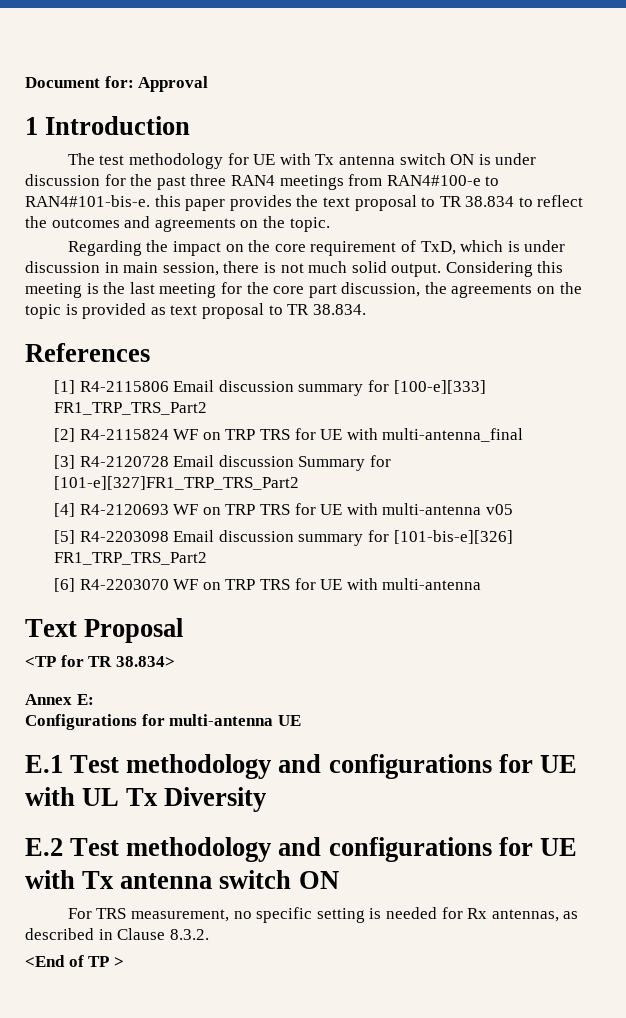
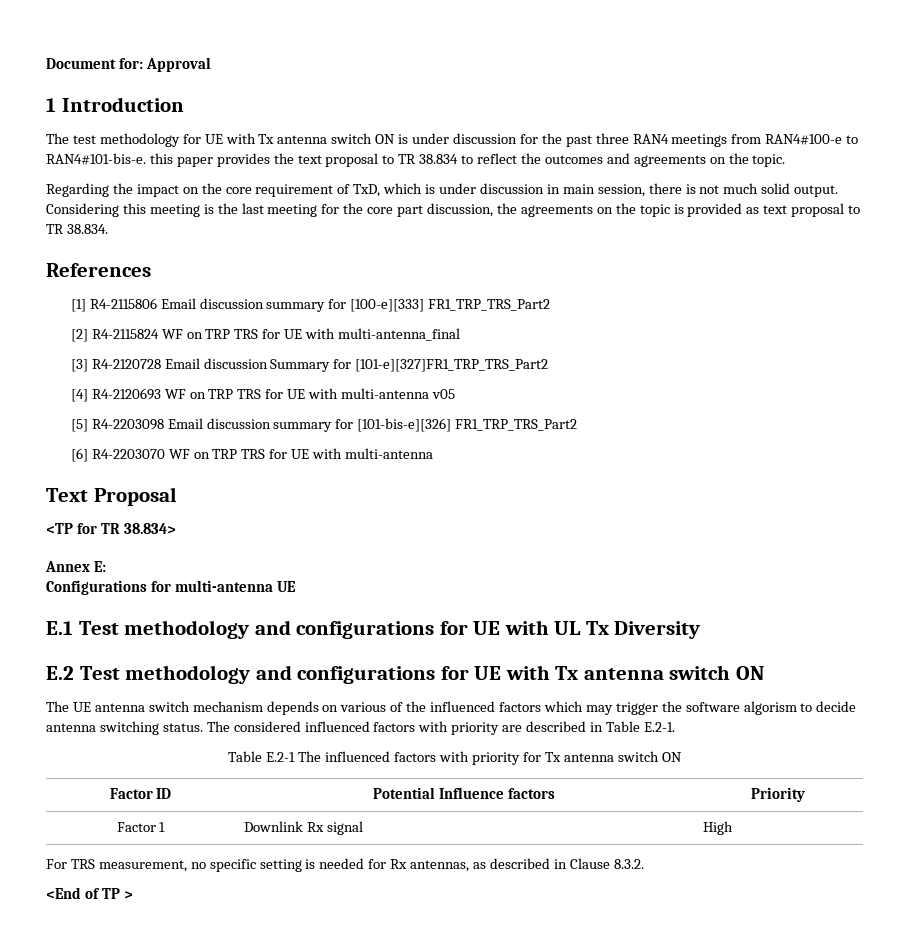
+ The UE antenna switch mechanism depends on various of the influenced factors which may trigger the software algorism to decide antenna switching status. The considered influenced factors with priority are described in Table E.2-1.
+ Table E.2-1 The influenced factors with priority for Tx antenna switch ON
+ Factor ID | Potential Influence factors | Priority
+ Factor 1 | Downlink Rx signal | High

